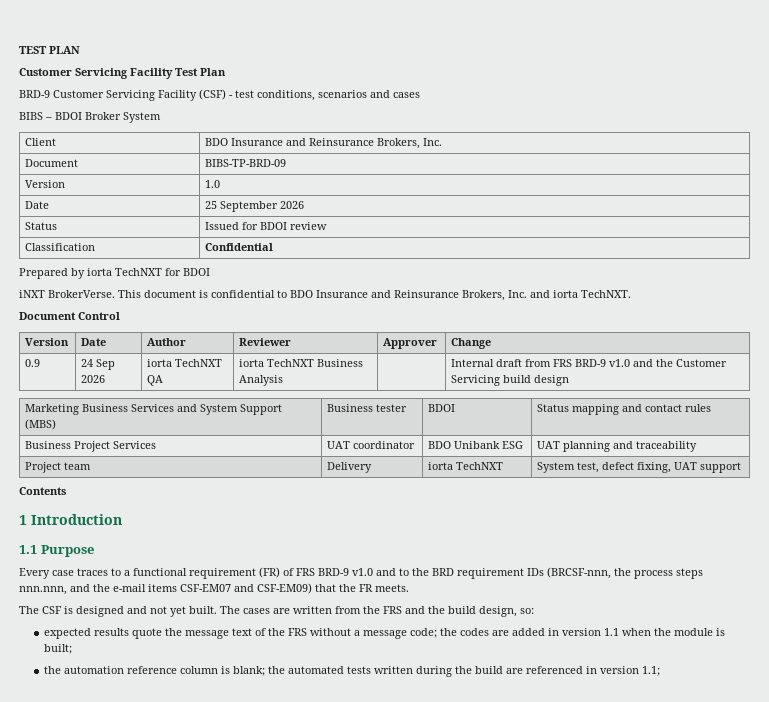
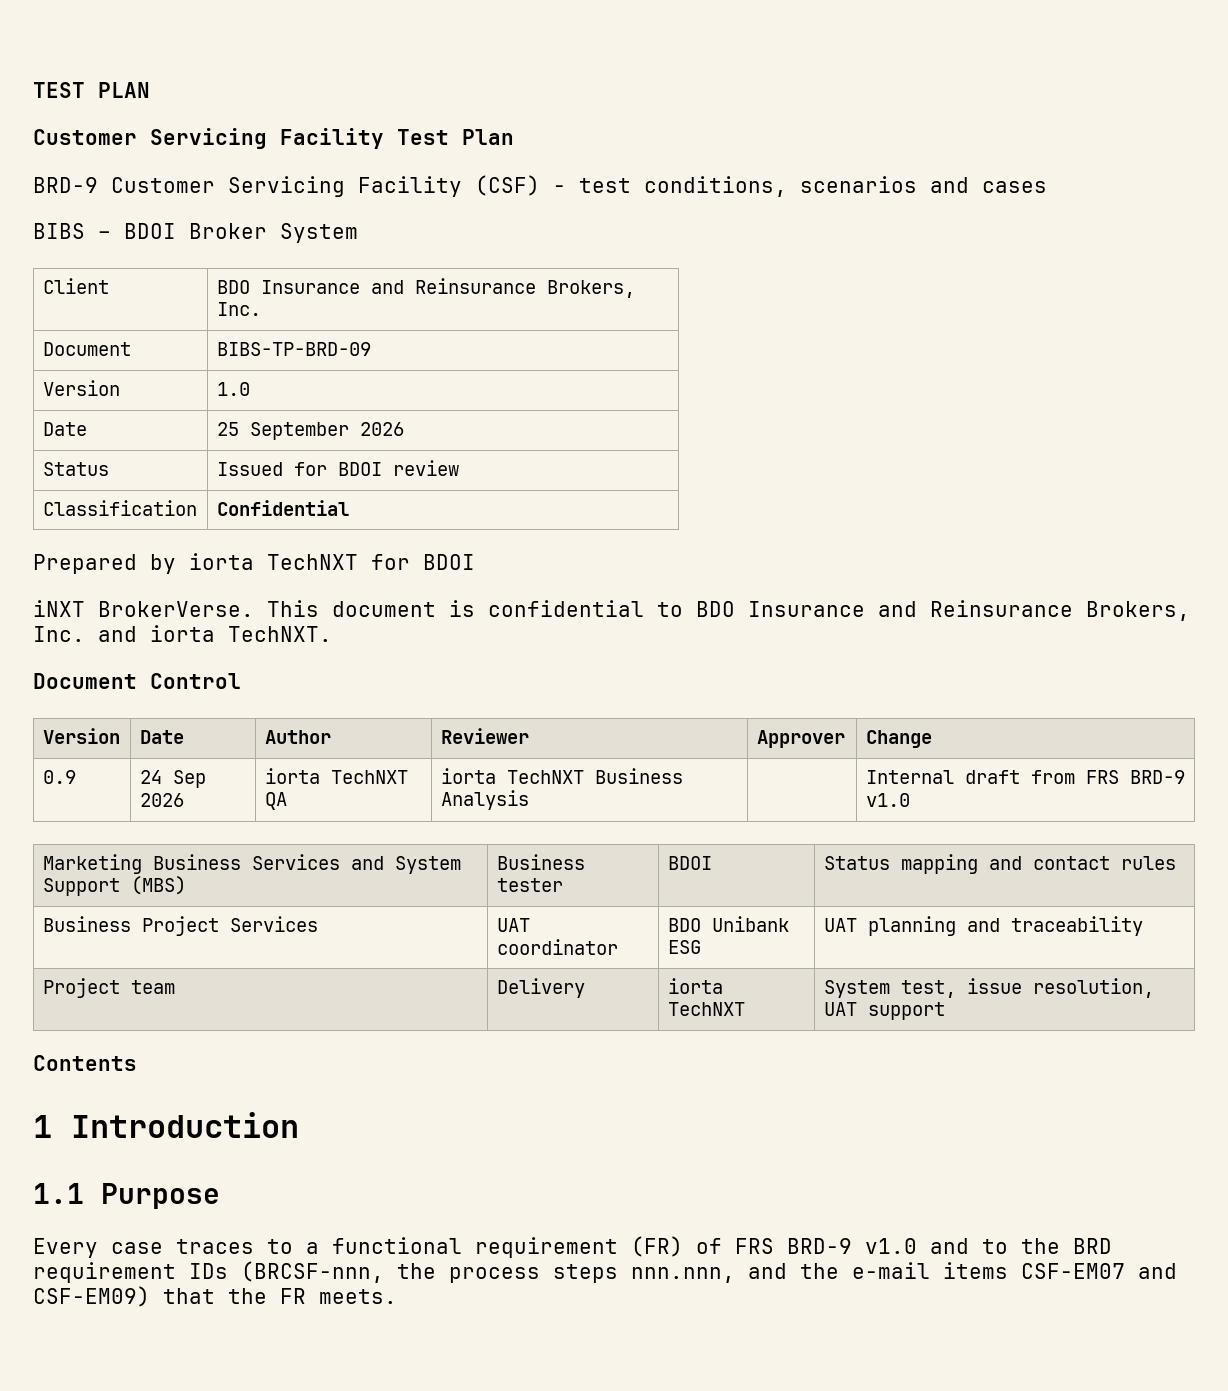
- 0.9 | 24 Sep 2026 | iorta TechNXT QA | iorta TechNXT Business Analysis | | Internal draft from FRS BRD-9 v1.0 and the Customer Servicing build design
+ 0.9 | 24 Sep 2026 | iorta TechNXT QA | iorta TechNXT Business Analysis | | Internal draft from FRS BRD-9 v1.0
- Project team | Delivery | iorta TechNXT | System test, defect fixing, UAT support
+ Project team | Delivery | iorta TechNXT | System test, issue resolution, UAT support
- The CSF is designed and not yet built. The cases are written from the FRS and the build design, so:
- expected results quote the message text of the FRS without a message code; the codes are added in version 1.1 when the module is built;
- the automation reference column is blank; the automated tests written during the build are referenced in version 1.1;

